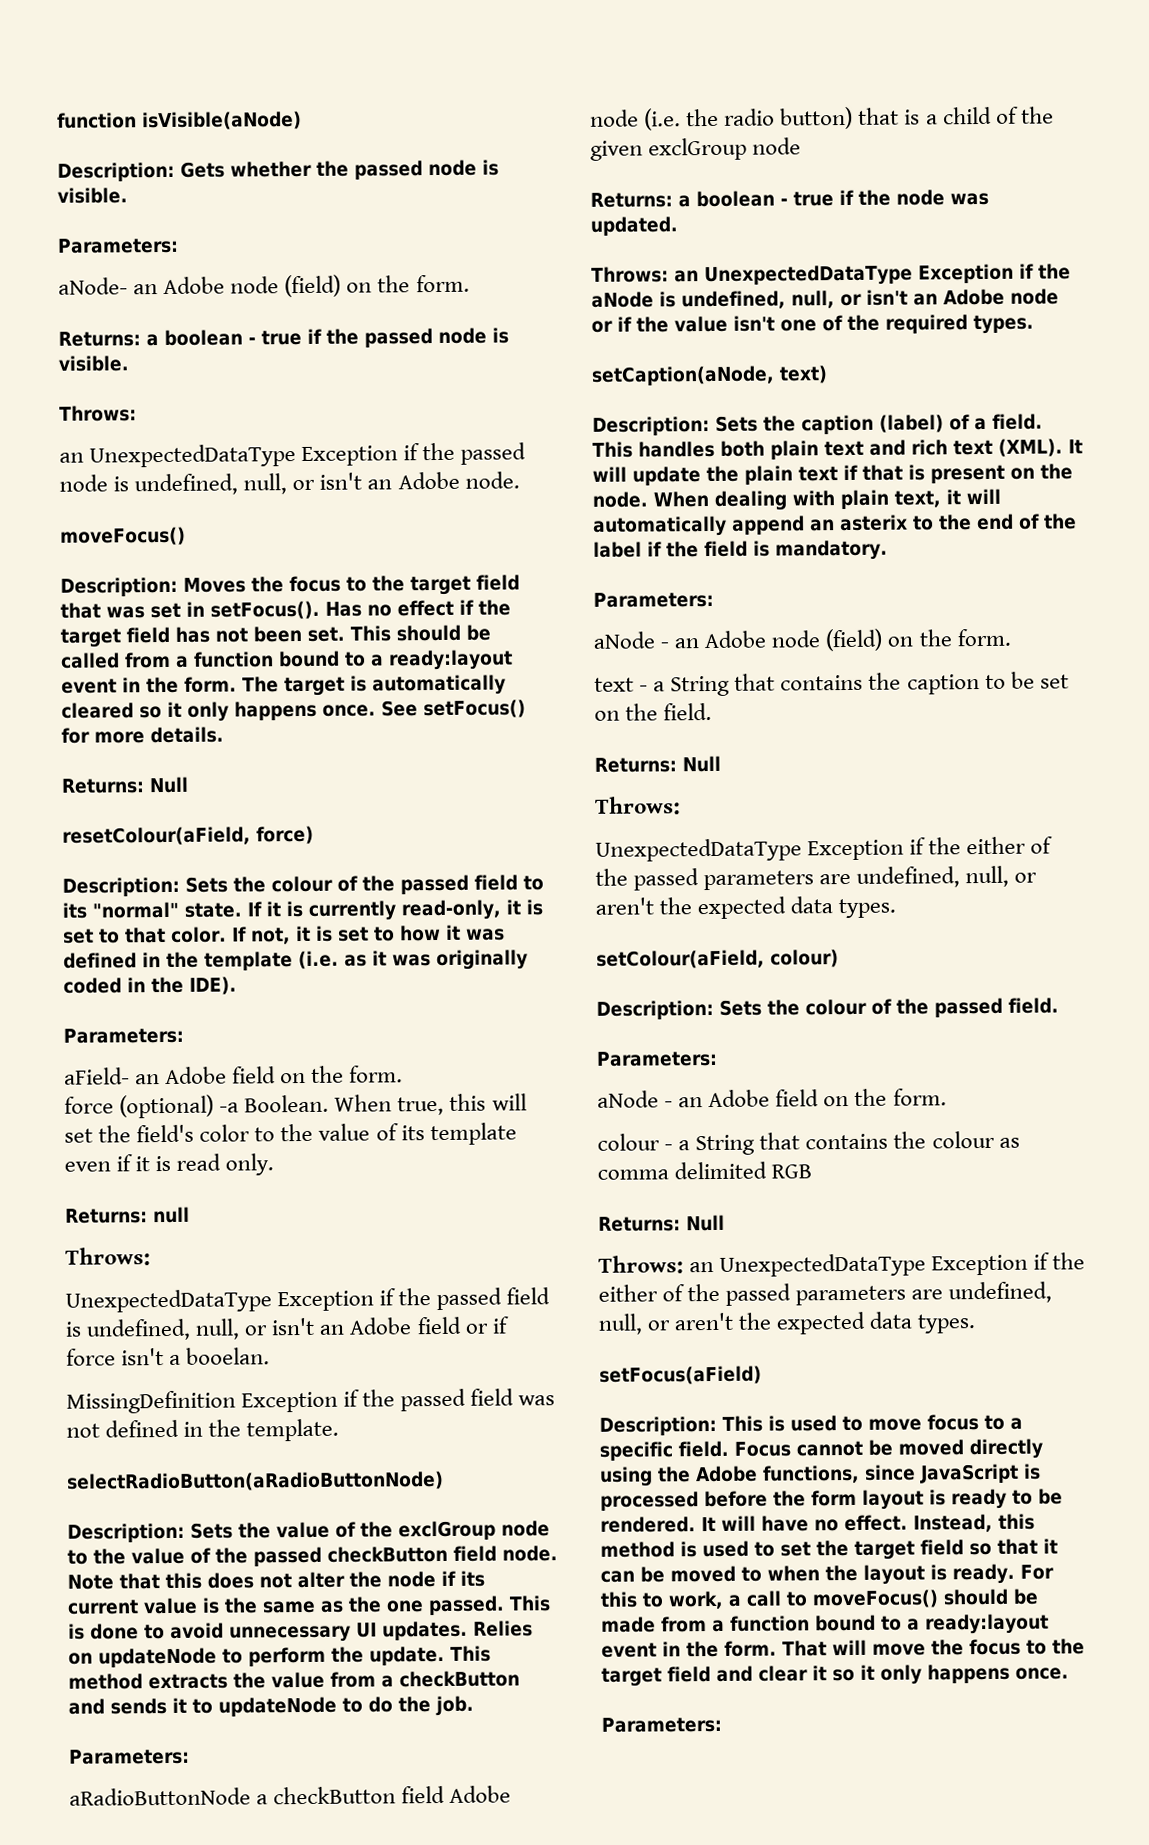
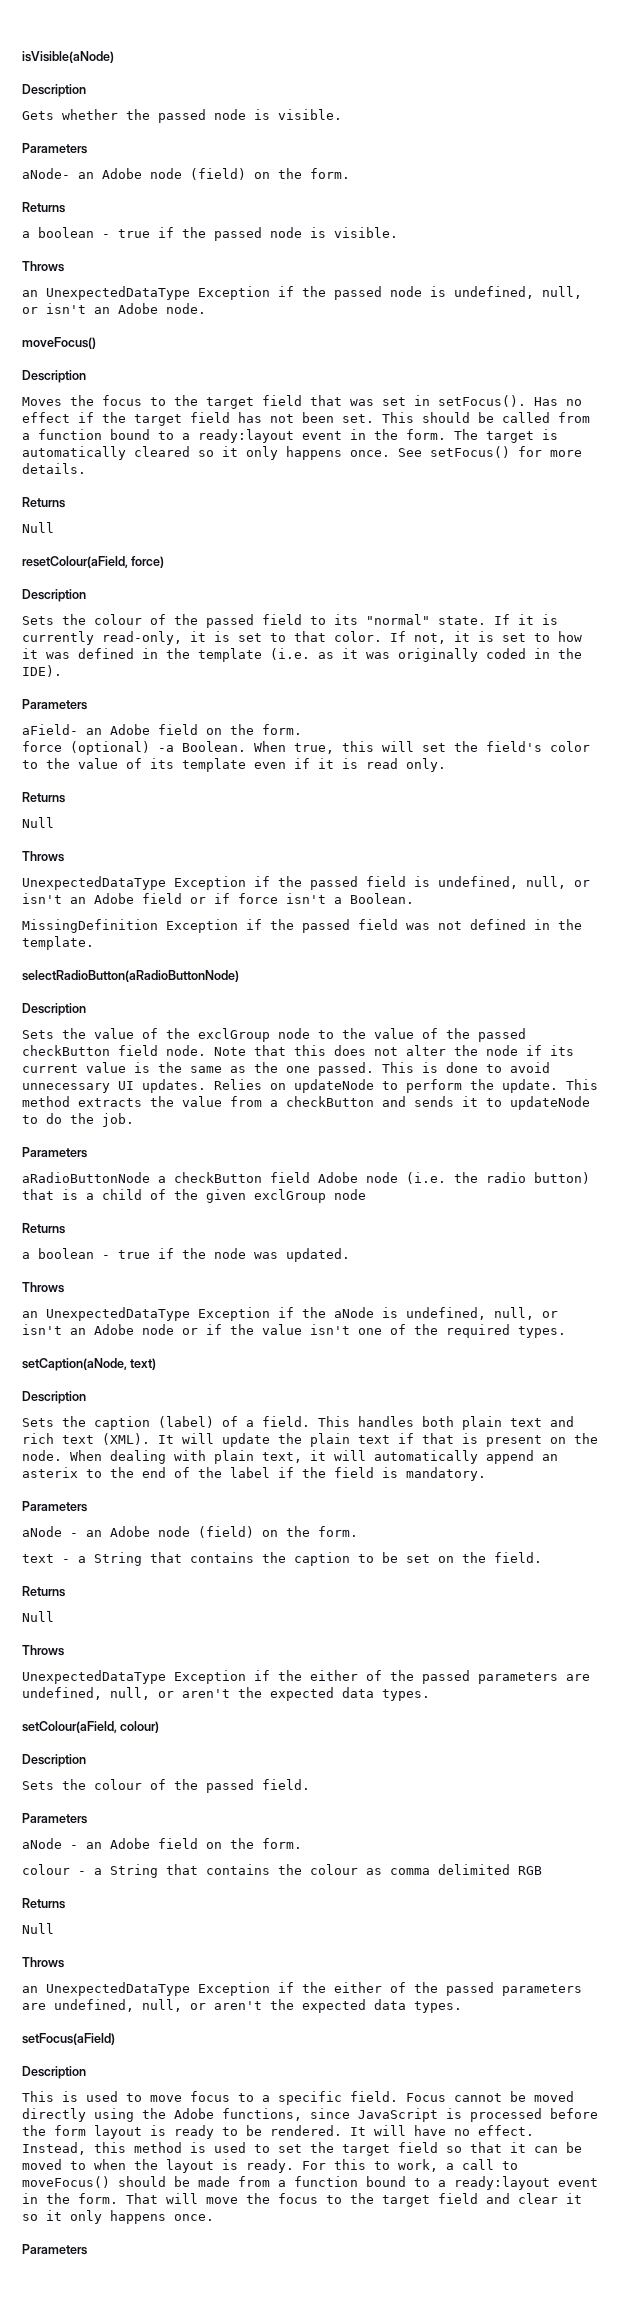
- function isVisible(aNode)
- Description: Gets whether the passed node is visible.
- Parameters:
+ isVisible(aNode)
+ Description
+ Gets whether the passed node is visible.
+ Parameters
  aNode- an Adobe node (field) on the form.
- Returns: a boolean - true if the passed node is visible.
- Throws:
+ Returns
+ a boolean - true if the passed node is visible.
+ Throws
  an UnexpectedDataType Exception if the passed node is undefined, null, or isn't an Adobe node.
  moveFocus()
- Description: Moves the focus to the target field that was set in setFocus().
+ Description
+ Moves the focus to the target field that was set in setFocus().
  See setFocus() for more details.
- Returns: Null
+ Returns
+ Null
  resetColour(aField, force)
- Description: Sets the colour of the passed field to its "normal" state.
+ Description
+ Sets the colour of the passed field to its "normal" state.
  If not, it is set to how it was defined in the template (i.e. as it was originally coded in the IDE).
- Parameters:
+ Parameters
  When true, this will set the field's color to the value of its template even if it is read only.
- Returns: null
- Throws:
+ Returns
+ Null
+ Throws
- UnexpectedDataType Exception if the passed field is undefined, null, or isn't an Adobe field or if force isn't a booelan.
+ UnexpectedDataType Exception if the passed field is undefined, null, or isn't an Adobe field or if force isn't a Boolean.
  selectRadioButton(aRadioButtonNode)
- Description: Sets the value of the exclGroup node to the value of the passed checkButton field node.
+ Description
+ Sets the value of the exclGroup node to the value of the passed checkButton field node.
  This method extracts the value from a checkButton and sends it to updateNode to do the job.
- Parameters:
+ Parameters
  aRadioButtonNode a checkButton field Adobe node (i.e. the radio button) that is a child of the given exclGroup node
- Returns: a boolean - true if the node was updated.
- Throws: an UnexpectedDataType Exception if the aNode is undefined, null, or isn't an Adobe node or if the value isn't one of the required types.
+ Returns
+ a boolean - true if the node was updated.
+ Throws
+ an UnexpectedDataType Exception if the aNode is undefined, null, or isn't an Adobe node or if the value isn't one of the required types.
  setCaption(aNode, text)
- Description: Sets the caption (label) of a field.
+ Description
+ Sets the caption (label) of a field.
  When dealing with plain text, it will automatically append an asterix to the end of the label if the field is mandatory.
- Parameters:
+ Parameters
  text - a String that contains the caption to be set on the field.
- Returns: Null
- Throws:
+ Returns
+ Null
+ Throws
  setColour(aField, colour)
- Description: Sets the colour of the passed field.
- Parameters:
+ Description
+ Sets the colour of the passed field.
+ Parameters
  colour - a String that contains the colour as comma delimited RGB
- Returns: Null
- Throws: an UnexpectedDataType Exception if the either of the passed parameters are undefined, null, or aren't the expected data types.
+ Returns
+ Null
+ Throws
+ an UnexpectedDataType Exception if the either of the passed parameters are undefined, null, or aren't the expected data types.
  setFocus(aField)
- Description: This is used to move focus to a specific field.
+ Description
+ This is used to move focus to a specific field.
  That will move the focus to the target field and clear it so it only happens once.
- Parameters:
+ Parameters

